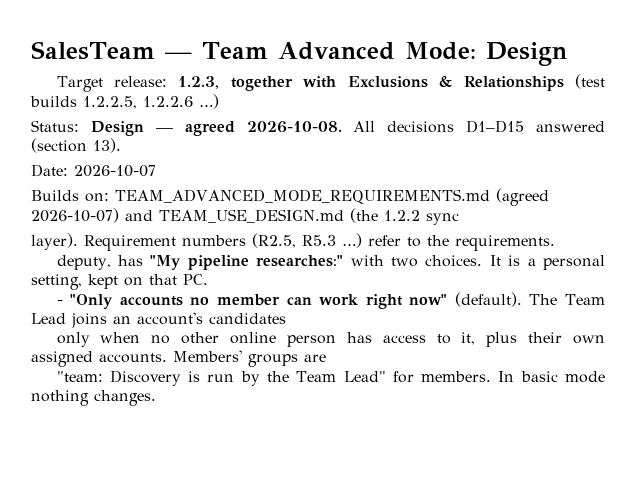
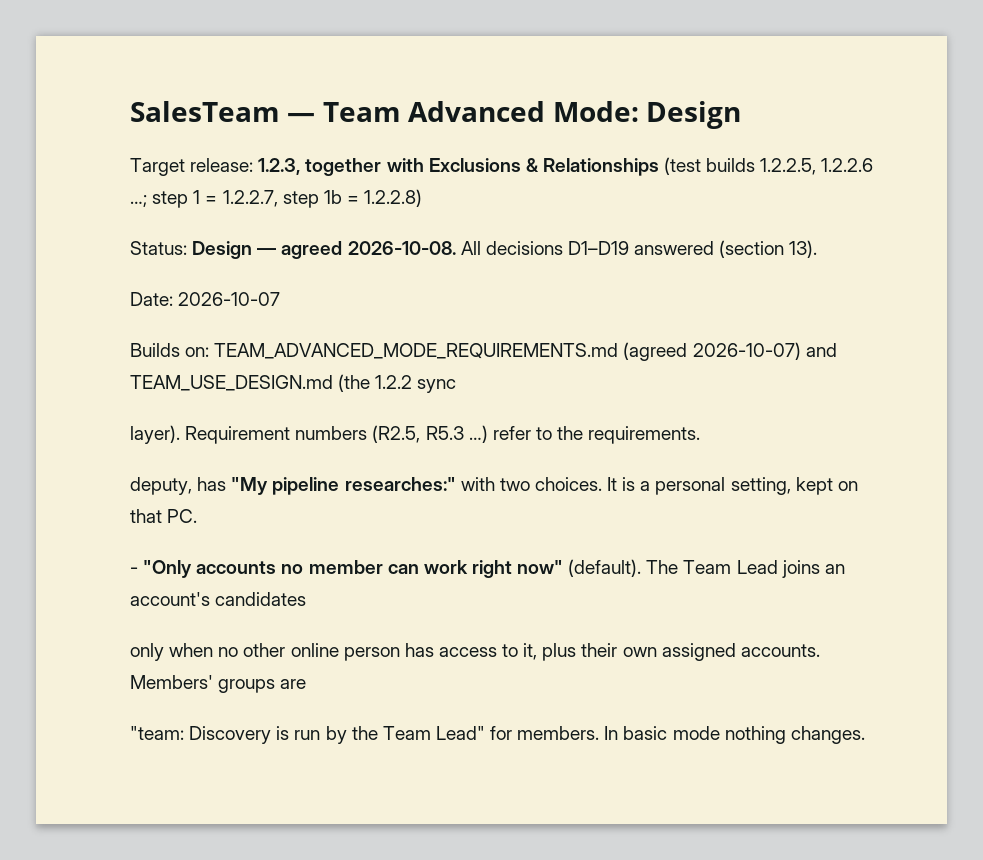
- Target release: 1.2.3, together with Exclusions & Relationships (test builds 1.2.2.5, 1.2.2.6 …)
+ Target release: 1.2.3, together with Exclusions & Relationships (test builds 1.2.2.5, 1.2.2.6 …; step 1 = 1.2.2.7, step 1b = 1.2.2.8)
- All decisions D1–D15 answered (section 13).
+ All decisions D1–D19 answered (section 13).

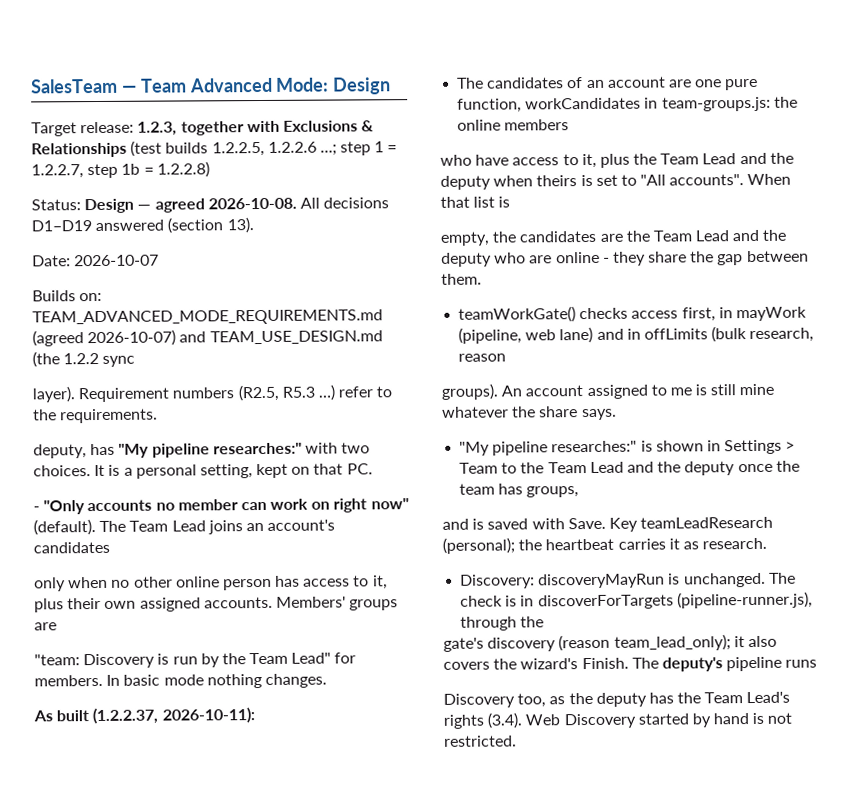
- - "Only accounts no member can work right now" (default).
+ - "Only accounts no member can work on right now" (default).
+ As built (1.2.2.37, 2026-10-11):
+ The candidates of an account are one pure function, workCandidates in team-groups.js: the online members
+ who have access to it, plus the Team Lead and the deputy when theirs is set to "All accounts". When that list is
+ empty, the candidates are the Team Lead and the deputy who are online - they share the gap between them.
+ teamWorkGate() checks access first, in mayWork (pipeline, web lane) and in offLimits (bulk research, reason
+ groups). An account assigned to me is still mine whatever the share says.
+ "My pipeline researches:" is shown in Settings > Team to the Team Lead and the deputy once the team has groups,
+ and is saved with Save. Key teamLeadResearch (personal); the heartbeat carries it as research.
+ Discovery: discoveryMayRun is unchanged. The check is in discoverForTargets (pipeline-runner.js), through the
+ gate's discovery (reason team_lead_only); it also covers the wizard's Finish. The deputy's pipeline runs
+ Discovery too, as the deputy has the Team Lead's rights (3.4). Web Discovery started by hand is not restricted.

